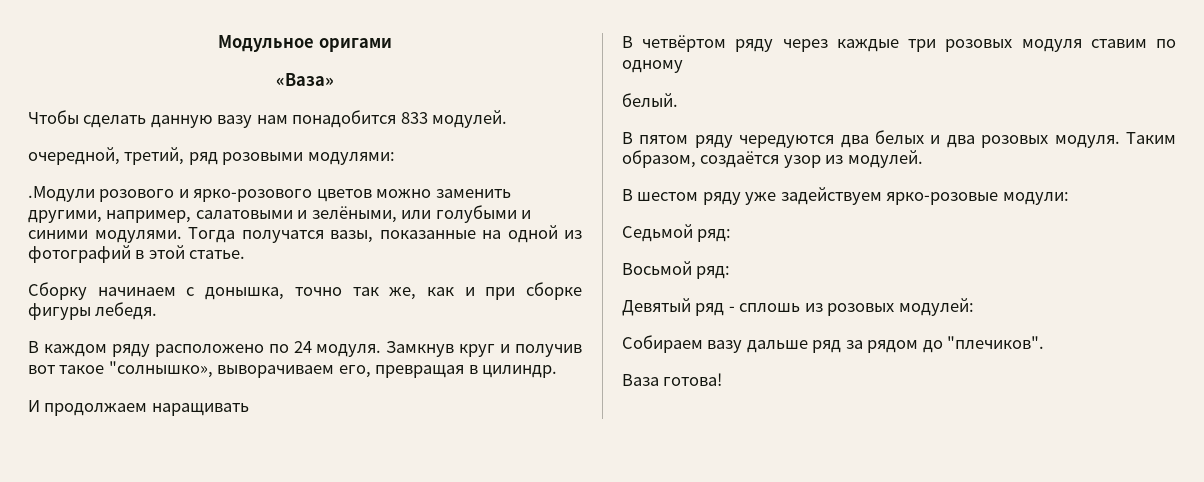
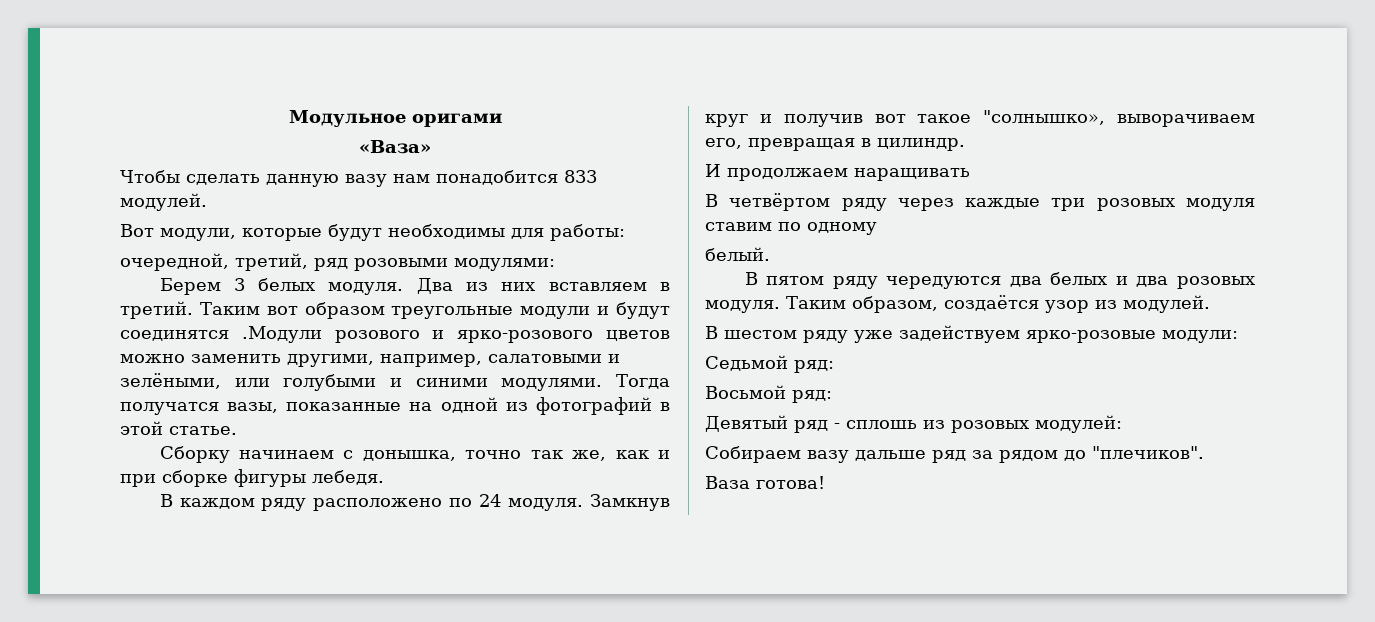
+ Вот модули, которые будут необходимы для работы:
- .Модули розового и ярко-розового цветов можно заменить другими, например, салатовыми и зелёными, или голубыми и синими модулями.
+ Берем 3 белых модуля. Два из них вставляем в третий. Таким вот образом треугольные модули и будут соединятся .Модули розового и ярко-розового цветов можно заменить другими, например, салатовыми и зелёными, или голубыми и синими модулями.

